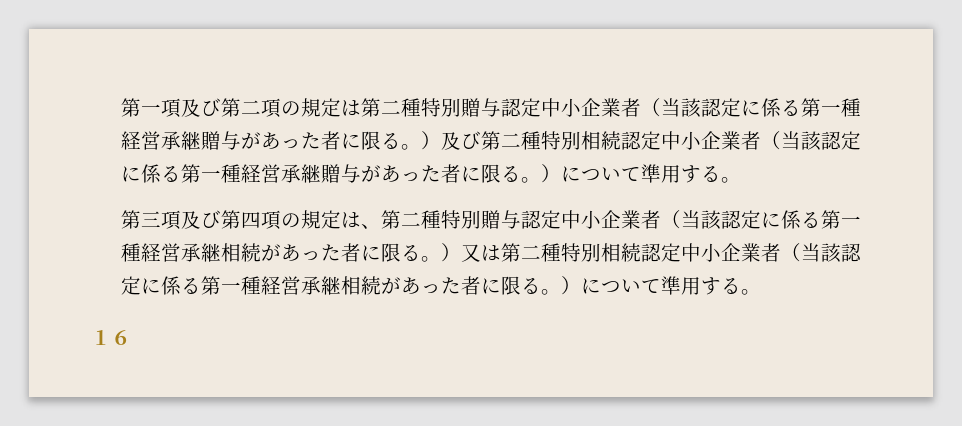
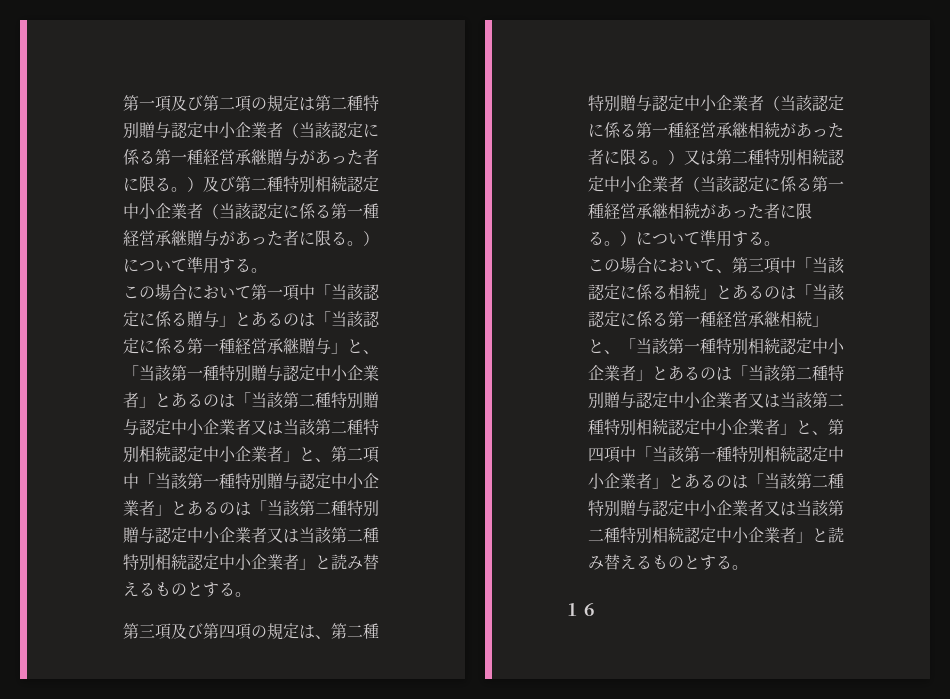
+ この場合において第一項中「当該認定に係る贈与」とあるのは「当該認定に係る第一種経営承継贈与」と、「当該第一種特別贈与認定中小企業者」とあるのは「当該第二種特別贈与認定中小企業者又は当該第二種特別相続認定中小企業者」と、第二項中「当該第一種特別贈与認定中小企業者」とあるのは「当該第二種特別贈与認定中小企業者又は当該第二種特別相続認定中小企業者」と読み替えるものとする。
+ この場合において、第三項中「当該認定に係る相続」とあるのは「当該認定に係る第一種経営承継相続」と、「当該第一種特別相続認定中小企業者」とあるのは「当該第二種特別贈与認定中小企業者又は当該第二種特別相続認定中小企業者」と、第四項中「当該第一種特別相続認定中小企業者」とあるのは「当該第二種特別贈与認定中小企業者又は当該第二種特別相続認定中小企業者」と読み替えるものとする。

